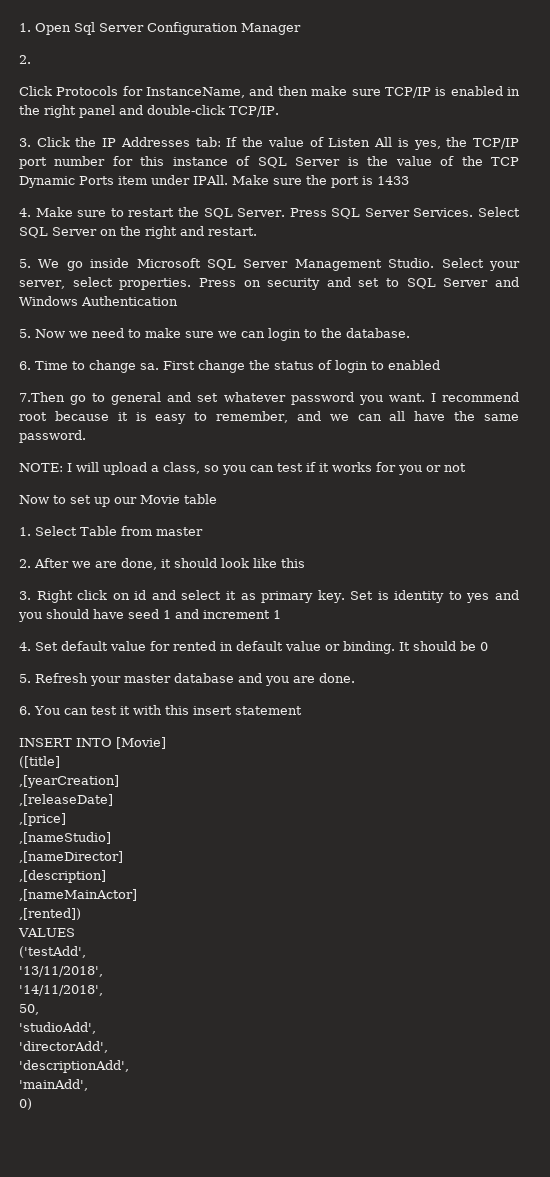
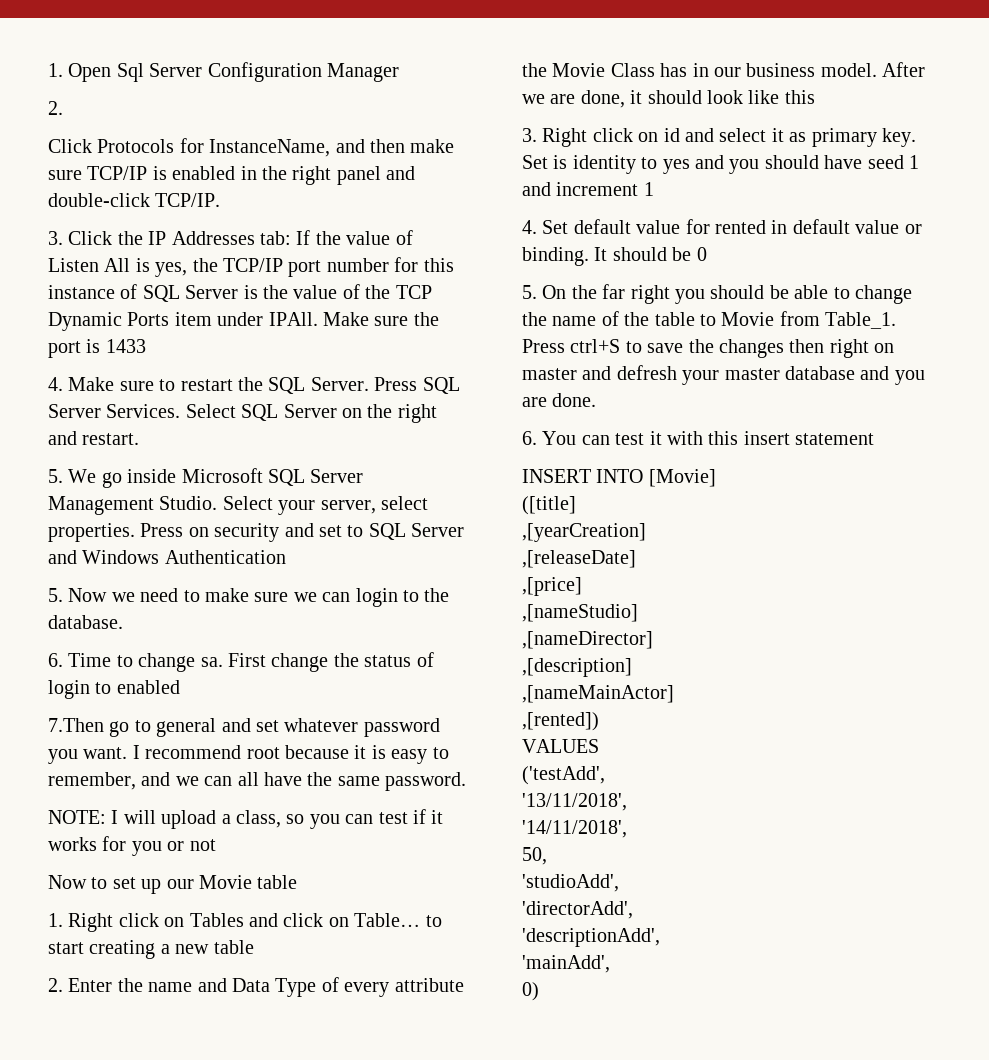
- 1. Select Table from master
- 2. After we are done, it should look like this
+ 1. Right click on Tables and click on Table… to start creating a new table
+ 2. Enter the name and Data Type of every attribute the Movie Class has in our business model. After we are done, it should look like this
- 5. Refresh your master database and you are done.
+ 5. On the far right you should be able to change the name of the table to Movie from Table_1. Press ctrl+S to save the changes then right on master and defresh your master database and you are done.

